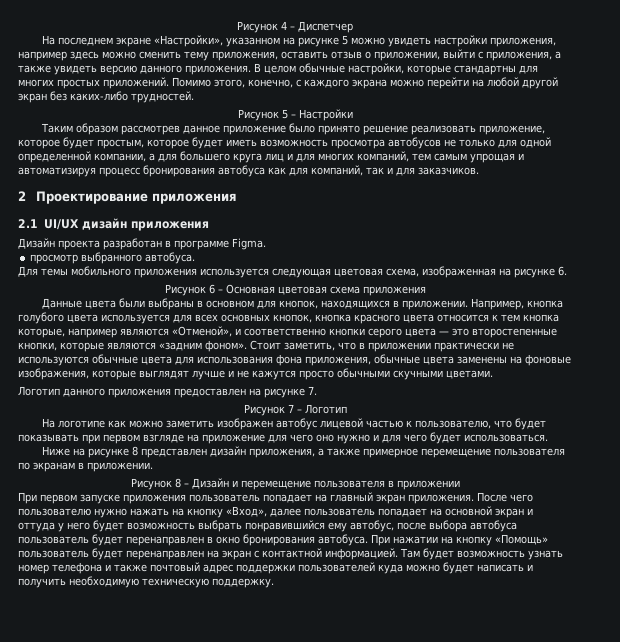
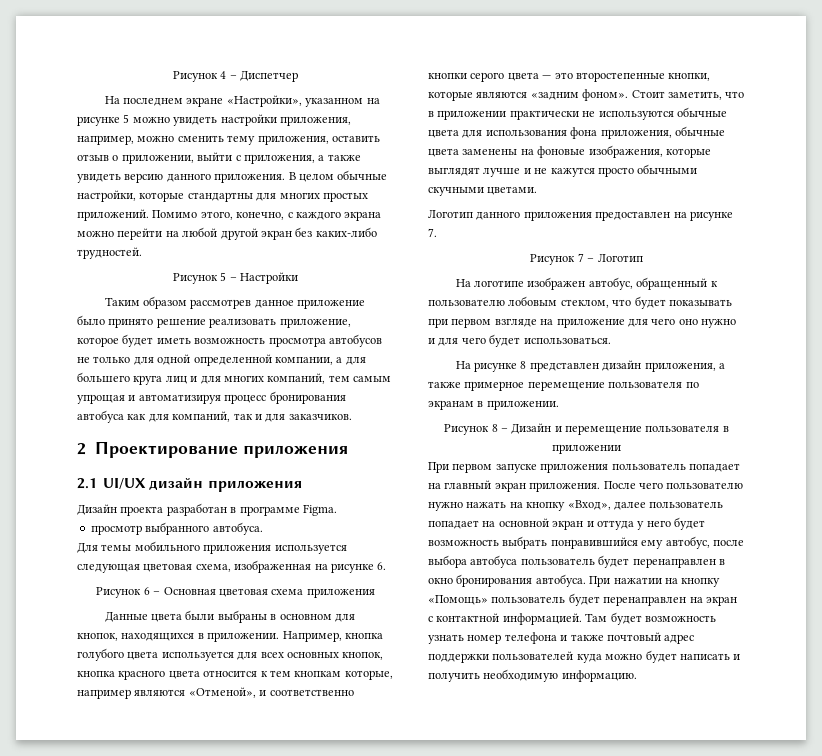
- На последнем экране «Настройки», указанном на рисунке 5 можно увидеть настройки приложения, например здесь можно сменить тему приложения, оставить отзыв о приложении, выйти с приложения, а также увидеть версию данного приложения.
+ На последнем экране «Настройки», указанном на рисунке 5 можно увидеть настройки приложения, например, можно сменить тему приложения, оставить отзыв о приложении, выйти с приложения, а также увидеть версию данного приложения.
- Таким образом рассмотрев данное приложение было принято решение реализовать приложение, которое будет простым, которое будет иметь возможность просмотра автобусов не только для одной определенной компании, а для большего круга лиц и для многих компаний, тем самым упрощая и автоматизируя процесс бронирования автобуса как для компаний, так и для заказчиков.
+ Таким образом рассмотрев данное приложение было принято решение реализовать приложение, которое будет иметь возможность просмотра автобусов не только для одной определенной компании, а для большего круга лиц и для многих компаний, тем самым упрощая и автоматизируя процесс бронирования автобуса как для компаний, так и для заказчиков.
- Например, кнопка голубого цвета используется для всех основных кнопок, кнопка красного цвета относится к тем кнопка которые, например являются «Отменой», и соответственно кнопки серого цвета — это второстепенные кнопки, которые являются «задним фоном».
+ Например, кнопка голубого цвета используется для всех основных кнопок, кнопка красного цвета относится к тем кнопкам которые, например являются «Отменой», и соответственно кнопки серого цвета — это второстепенные кнопки, которые являются «задним фоном».
- На логотипе как можно заметить изображен автобус лицевой частью к пользователю, что будет показывать при первом взгляде на приложение для чего оно нужно и для чего будет использоваться.
+ На логотипе изображен автобус, обращенный к пользователю лобовым стеклом, что будет показывать при первом взгляде на приложение для чего оно нужно и для чего будет использоваться.
- Ниже на рисунке 8 представлен дизайн приложения, а также примерное перемещение пользователя по экранам в приложении.
+ На рисунке 8 представлен дизайн приложения, а также примерное перемещение пользователя по экранам в приложении.
- Там будет возможность узнать номер телефона и также почтовый адрес поддержки пользователей куда можно будет написать и получить необходимую техническую поддержку.
+ Там будет возможность узнать номер телефона и также почтовый адрес поддержки пользователей куда можно будет написать и получить необходимую информацию.

